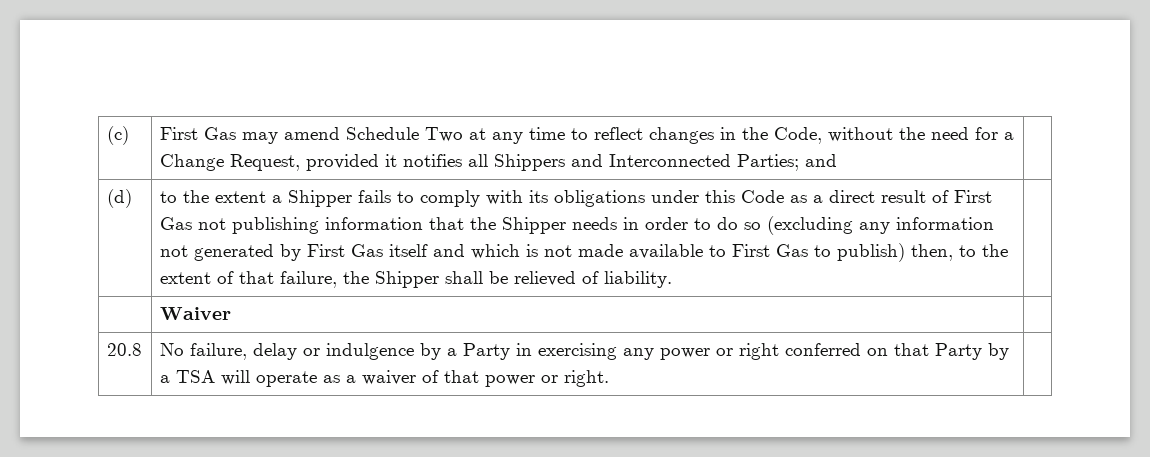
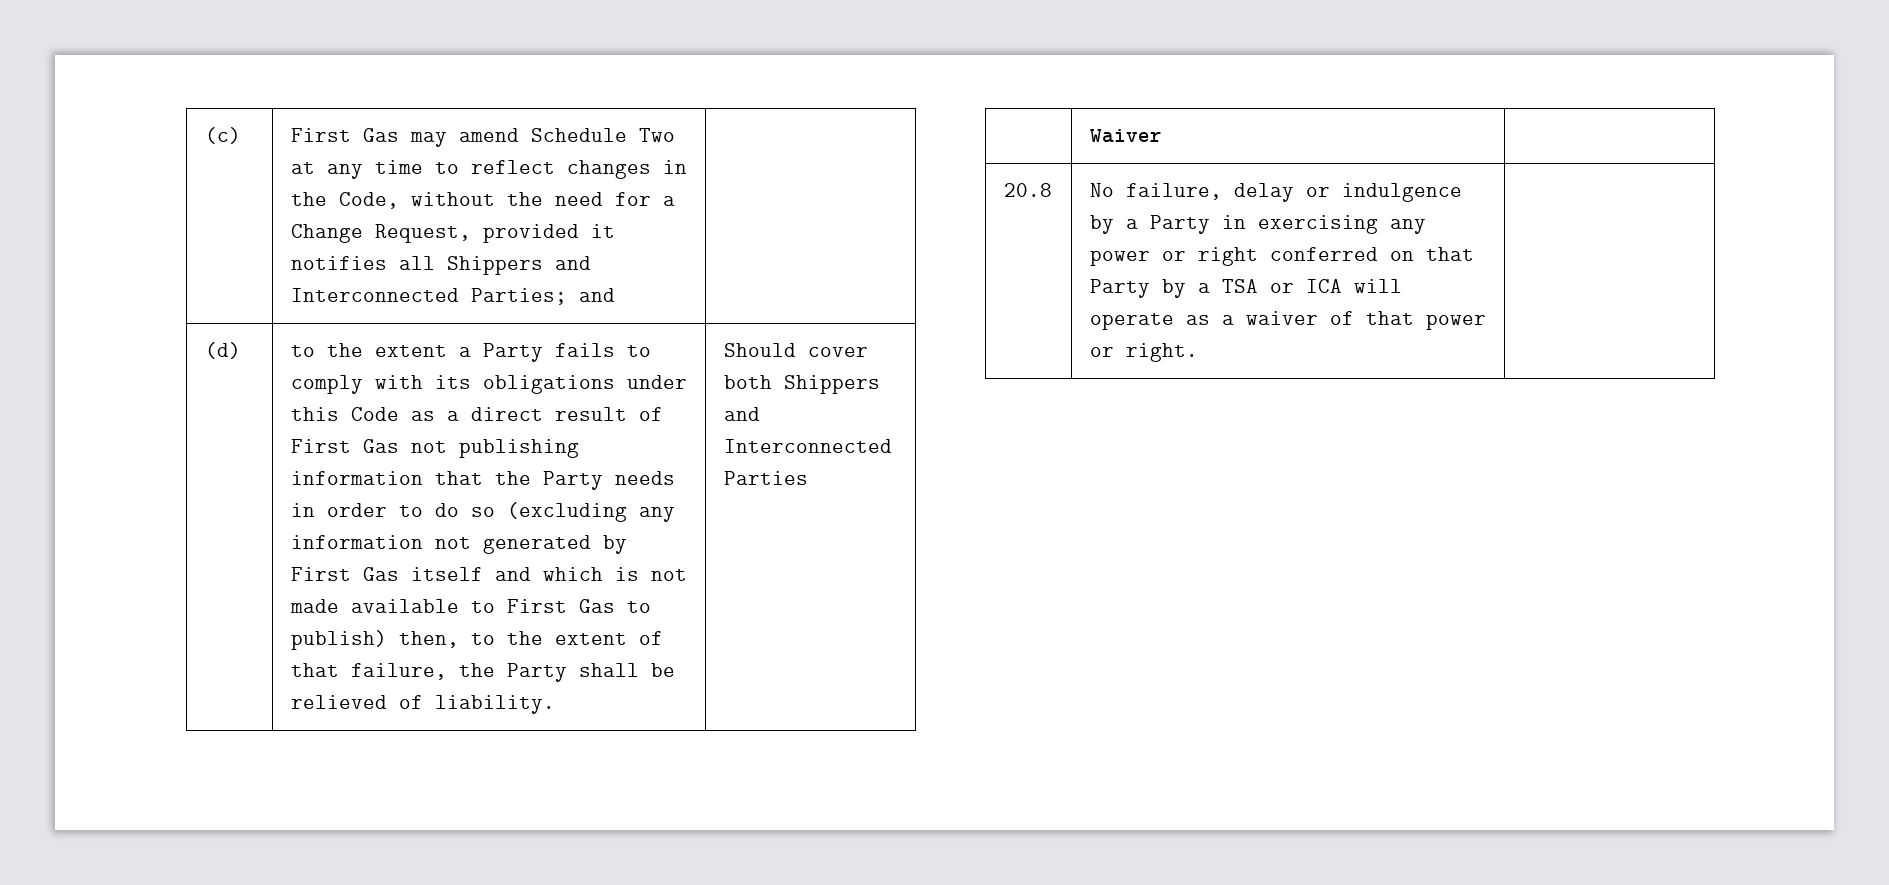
- to the extent a Shipper fails to comply with its obligations under this Code as a direct result of First Gas not publishing information that the Shipper needs in order to do so (excluding any information not generated by First Gas itself and which is not made available to First Gas to publish) then, to the extent of that failure, the Shipper shall be relieved of liability.
+ to the extent a Party fails to comply with its obligations under this Code as a direct result of First Gas not publishing information that the Party needs in order to do so (excluding any information not generated by First Gas itself and which is not made available to First Gas to publish) then, to the extent of that failure, the Party shall be relieved of liability.
+ Should cover both Shippers and Interconnected Parties
- 20.8 | No failure, delay or indulgence by a Party in exercising any power or right conferred on that Party by a TSA will operate as a waiver of that power or right. |
+ 20.8 | No failure, delay or indulgence by a Party in exercising any power or right conferred on that Party by a TSA or ICA will operate as a waiver of that power or right. |

